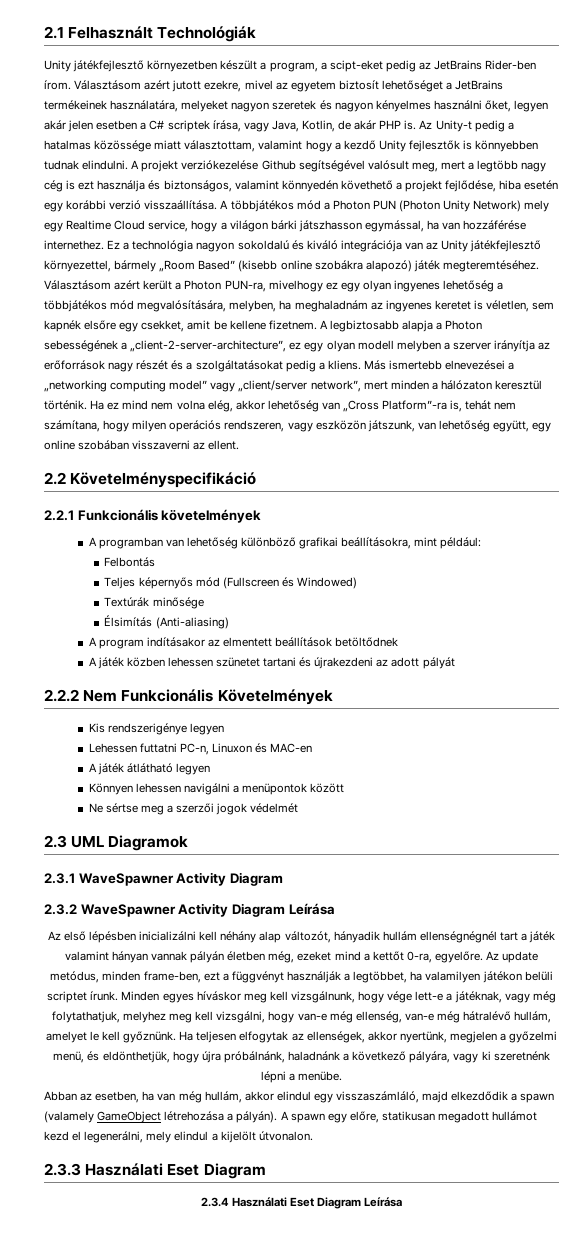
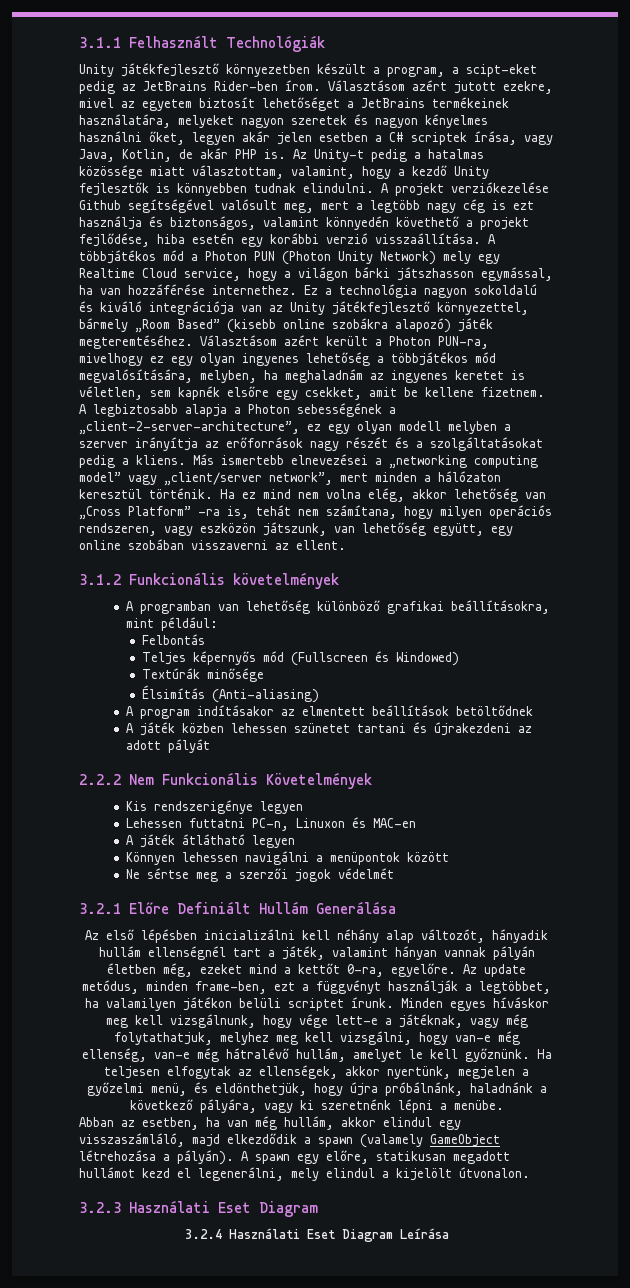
- 2.1 Felhasznált Technológiák
+ 3.1.1 Felhasznált Technológiák
- Az Unity-t pedig a hatalmas közössége miatt választottam, valamint hogy a kezdő Unity fejlesztők is könnyebben tudnak elindulni.
+ Az Unity-t pedig a hatalmas közössége miatt választottam, valamint, hogy a kezdő Unity fejlesztők is könnyebben tudnak elindulni.
- Ha ez mind nem volna elég, akkor lehetőség van „Cross Platform”-ra is, tehát nem számítana, hogy milyen operációs rendszeren, vagy eszközön játszunk, van lehetőség együtt, egy online szobában visszaverni az ellent.
+ Ha ez mind nem volna elég, akkor lehetőség van „Cross Platform” -ra is, tehát nem számítana, hogy milyen operációs rendszeren, vagy eszközön játszunk, van lehetőség együtt, egy online szobában visszaverni az ellent.
- 2.2 Követelményspecifikáció
- 2.2.1 Funkcionális követelmények
+ 3.1.2 Funkcionális követelmények
- 2.3 UML Diagramok
- 2.3.1 WaveSpawner Activity Diagram
- 2.3.2 WaveSpawner Activity Diagram Leírása
+ 3.2.1 Előre Definiált Hullám Generálása
- Az első lépésben inicializálni kell néhány alap változót, hányadik hullám ellenségnégnél tart a játék valamint hányan vannak pályán életben még, ezeket mind a kettőt 0-ra, egyelőre.
+ Az első lépésben inicializálni kell néhány alap változót, hányadik hullám ellenségnél tart a játék, valamint hányan vannak pályán életben még, ezeket mind a kettőt 0-ra, egyelőre.
- 2.3.3 Használati Eset Diagram
+ 3.2.3 Használati Eset Diagram
- 2.3.4 Használati Eset Diagram Leírása
+ 3.2.4 Használati Eset Diagram Leírása

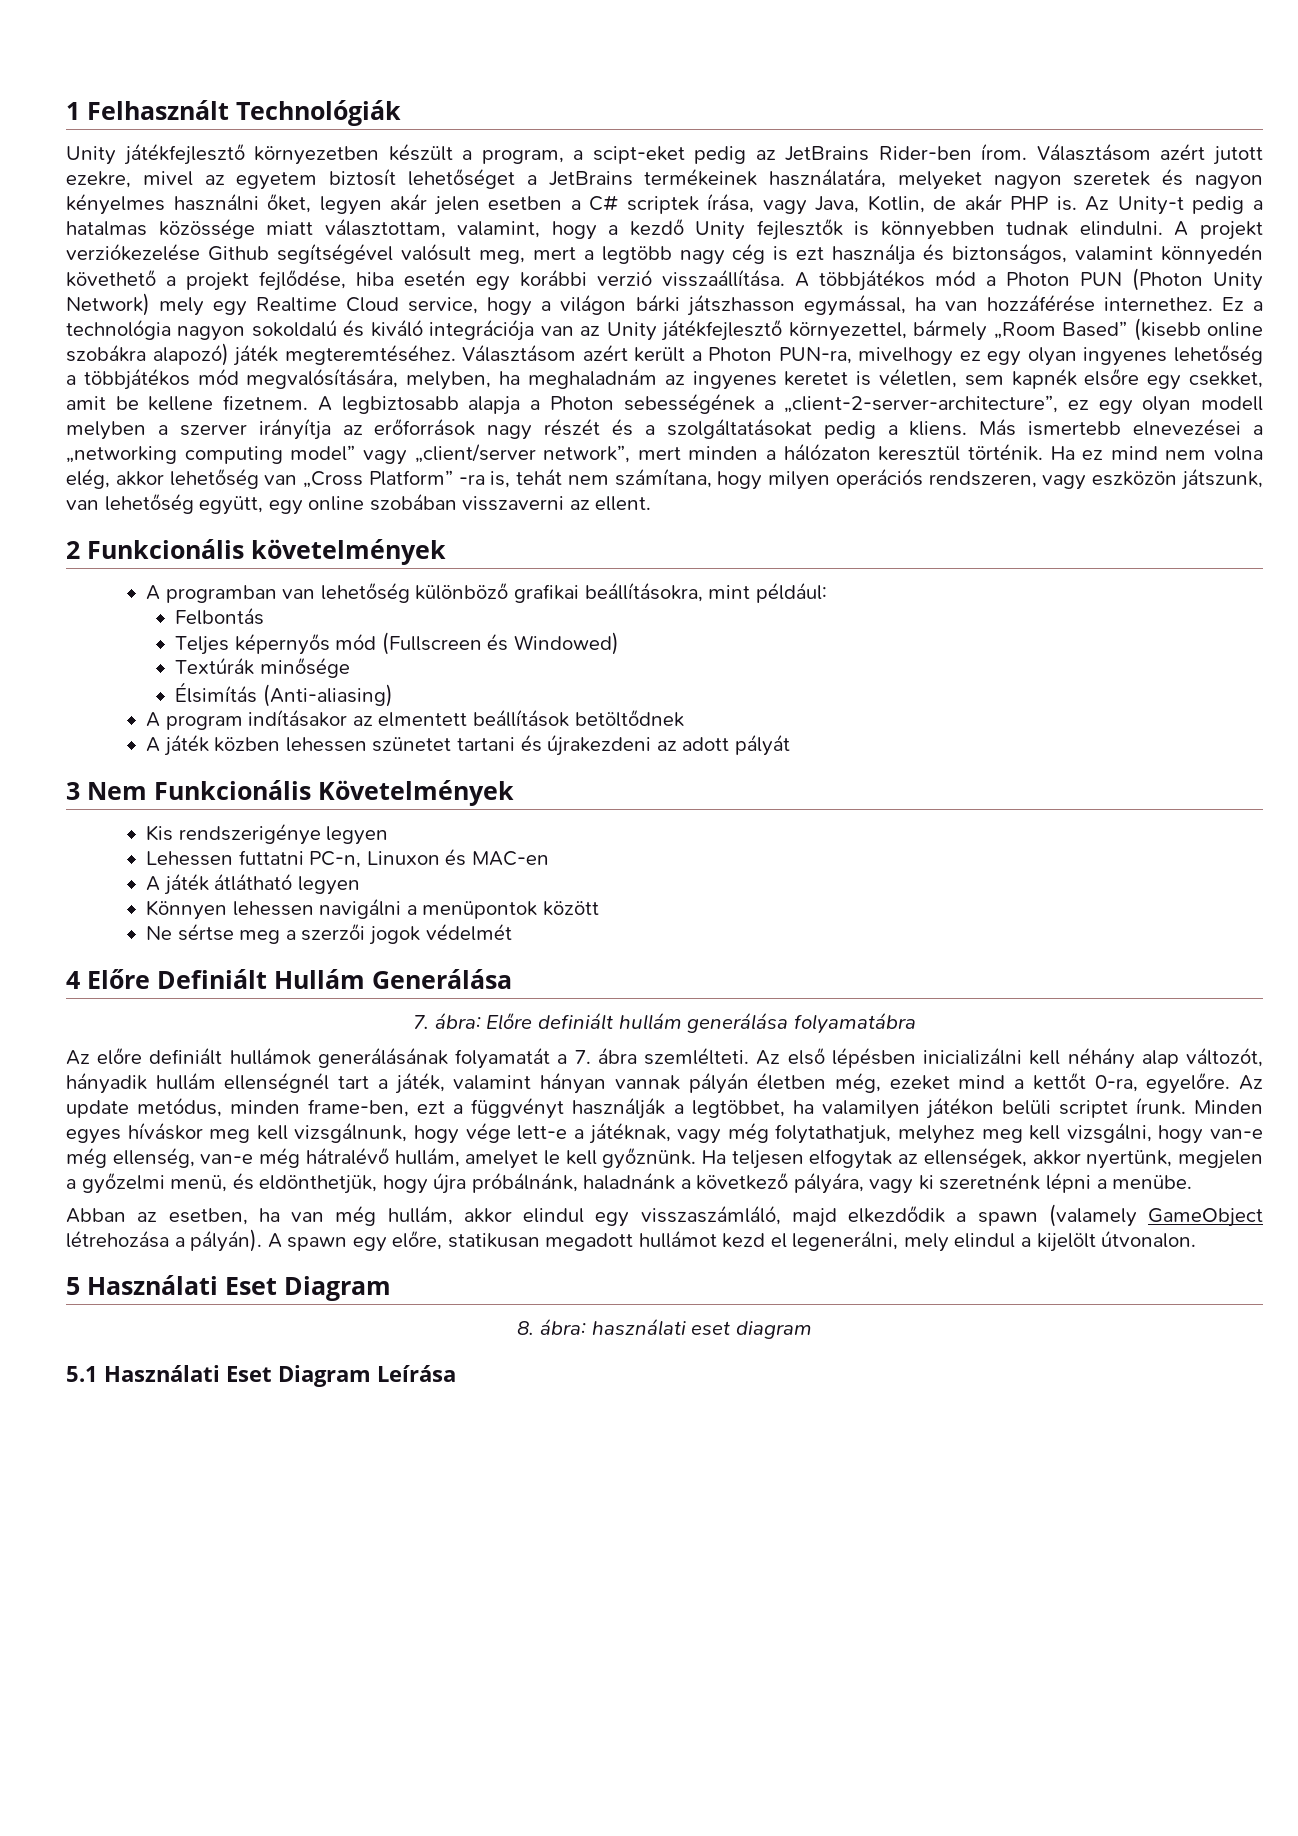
- 3.1.1 Felhasznált Technológiák
+ 1 Felhasznált Technológiák
- 3.1.2 Funkcionális követelmények
+ 2 Funkcionális követelmények
- 2.2.2 Nem Funkcionális Követelmények
+ 3 Nem Funkcionális Követelmények
- 3.2.1 Előre Definiált Hullám Generálása
+ 4 Előre Definiált Hullám Generálása
+ 7. ábra: Előre definiált hullám generálása folyamatábra
+ Az előre definiált hullámok generálásának folyamatát a 7. ábra szemlélteti.
- 3.2.3 Használati Eset Diagram
+ 5 Használati Eset Diagram
- 3.2.4 Használati Eset Diagram Leírása
+ 8. ábra: használati eset diagram
+ 5.1 Használati Eset Diagram Leírása

